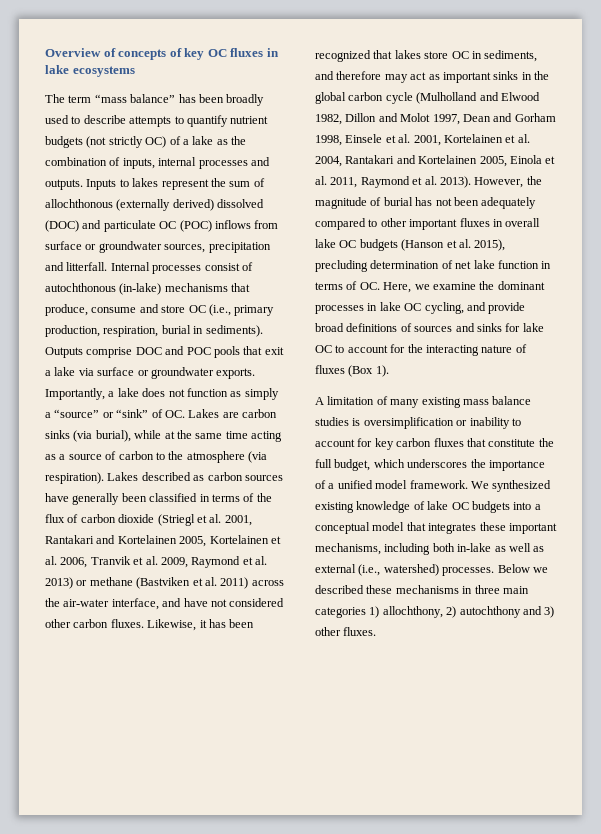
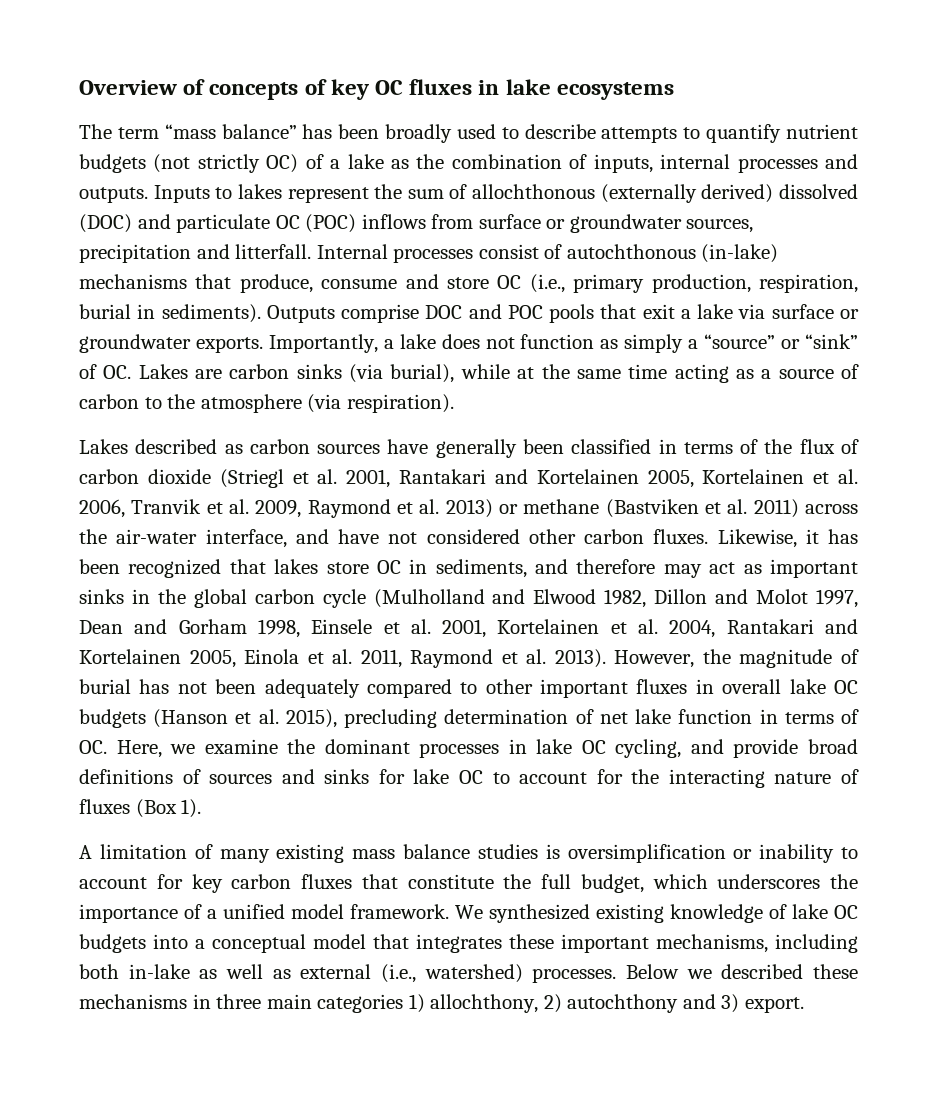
- Importantly, a lake does not function as simply a “source” or “sink” of OC. Lakes are carbon sinks (via burial), while at the same time acting as a source of carbon to the atmosphere (via respiration). Lakes described as carbon sources have generally been classified in terms of the flux of carbon dioxide (Striegl et al. 2001, Rantakari and Kortelainen 2005, Kortelainen et al. 2006, Tranvik et al. 2009, Raymond et al. 2013) or methane (Bastviken et al. 2011) across the air-water interface, and have not considered other carbon fluxes.
+ Importantly, a lake does not function as simply a “source” or “sink” of OC. Lakes are carbon sinks (via burial), while at the same time acting as a source of carbon to the atmosphere (via respiration).
+ Lakes described as carbon sources have generally been classified in terms of the flux of carbon dioxide (Striegl et al. 2001, Rantakari and Kortelainen 2005, Kortelainen et al. 2006, Tranvik et al. 2009, Raymond et al. 2013) or methane (Bastviken et al. 2011) across the air-water interface, and have not considered other carbon fluxes.
- Below we described these mechanisms in three main categories 1) allochthony, 2) autochthony and 3) other fluxes.
+ Below we described these mechanisms in three main categories 1) allochthony, 2) autochthony and 3) export.

